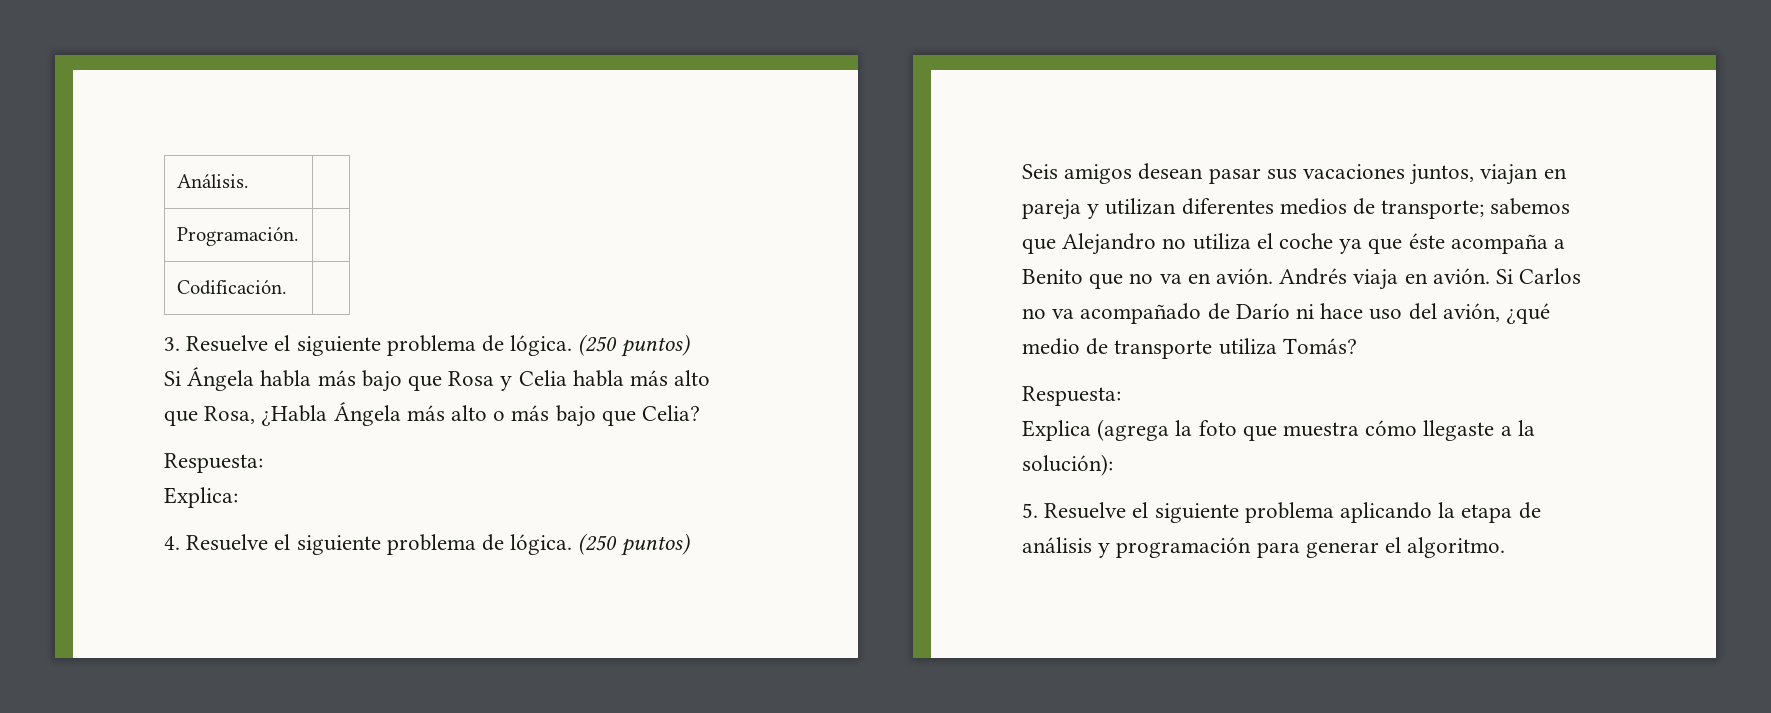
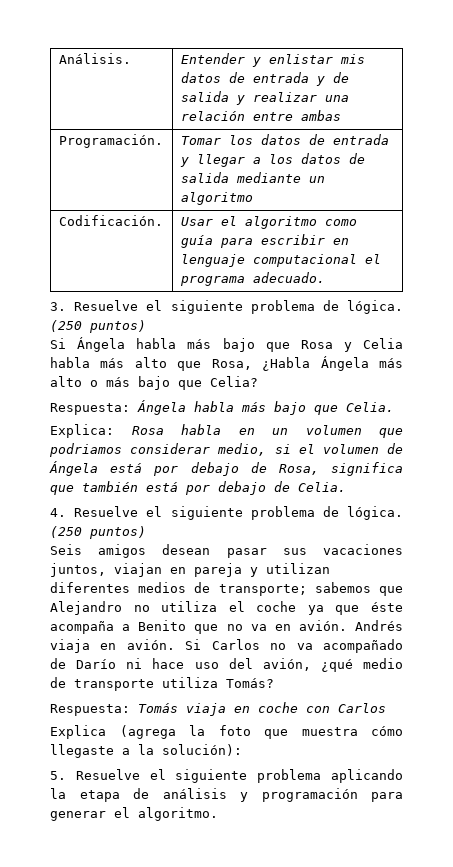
- Análisis. |
- Programación. |
- Codificación. |
+ Análisis. | Entender y enlistar mis datos de entrada y de salida y realizar una relación entre ambas
+ Programación. | Tomar los datos de entrada y llegar a los datos de salida mediante un algoritmo
+ Codificación. | Usar el algoritmo como guía para escribir en lenguaje computacional el programa adecuado.
  Si Ángela habla más bajo que Rosa y Celia habla más alto que Rosa, ¿Habla Ángela más alto o más bajo que Celia?
- Respuesta:
- Explica:
+ Respuesta: Ángela habla más bajo que Celia.
+ Explica: Rosa habla en un volumen que podriamos considerar medio, si el volumen de Ángela está por debajo de Rosa, significa que también está por debajo de Celia.
  Si Carlos no va acompañado de Darío ni hace uso del avión, ¿qué medio de transporte utiliza Tomás?
- Respuesta:
+ Respuesta: Tomás viaja en coche con Carlos

